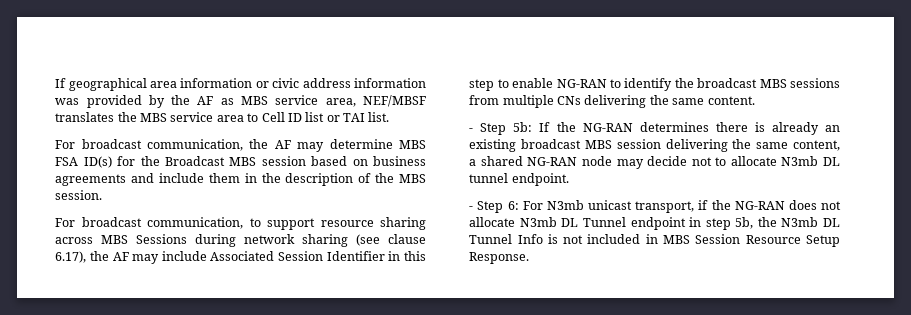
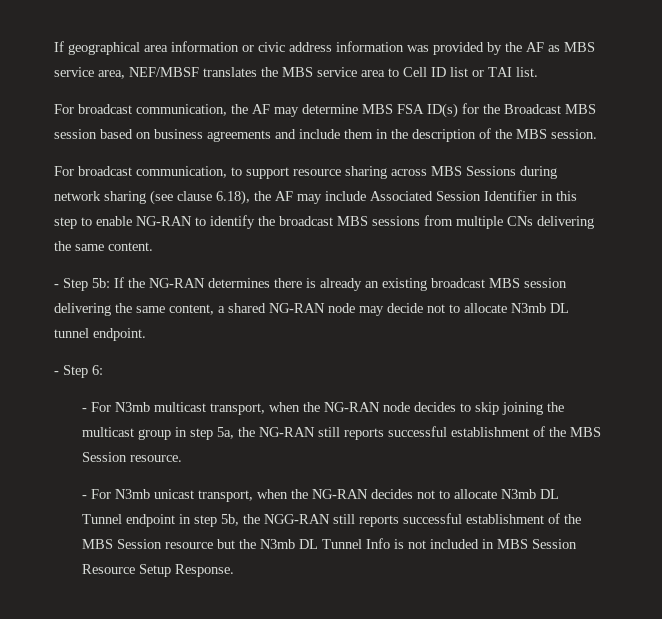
- For broadcast communication, to support resource sharing across MBS Sessions during network sharing (see clause 6.17), the AF may include Associated Session Identifier in this step to enable NG-RAN to identify the broadcast MBS sessions from multiple CNs delivering the same content.
+ For broadcast communication, to support resource sharing across MBS Sessions during network sharing (see clause 6.18), the AF may include Associated Session Identifier in this step to enable NG-RAN to identify the broadcast MBS sessions from multiple CNs delivering the same content.
- - Step 6: For N3mb unicast transport, if the NG-RAN does not allocate N3mb DL Tunnel endpoint in step 5b, the N3mb DL Tunnel Info is not included in MBS Session Resource Setup Response.
+ - Step 6:
+ - For N3mb multicast transport, when the NG-RAN node decides to skip joining the multicast group in step 5a, the NG-RAN still reports successful establishment of the MBS Session resource.
+ - For N3mb unicast transport, when the NG-RAN decides not to allocate N3mb DL Tunnel endpoint in step 5b, the NGG-RAN still reports successful establishment of the MBS Session resource but the N3mb DL Tunnel Info is not included in MBS Session Resource Setup Response.

